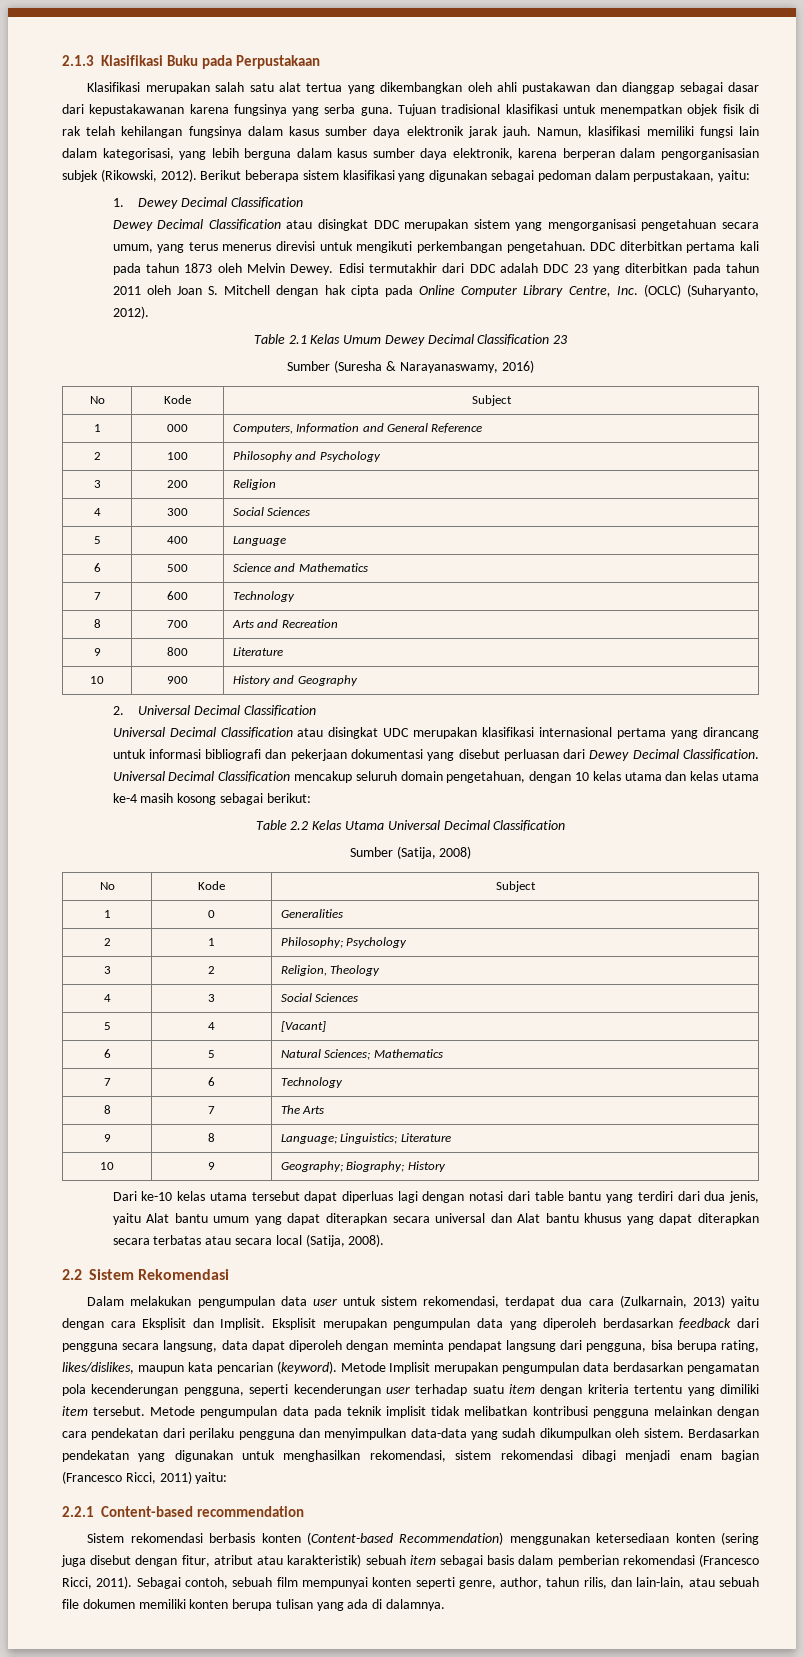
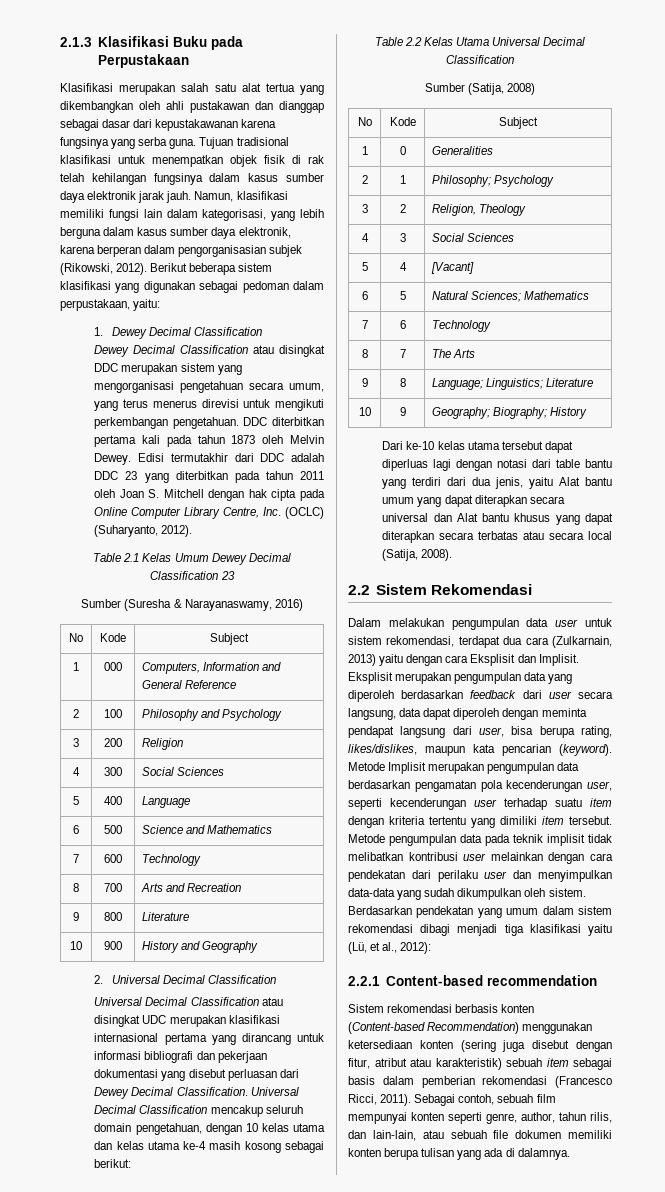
- Eksplisit merupakan pengumpulan data yang diperoleh berdasarkan feedback dari pengguna secara langsung, data dapat diperoleh dengan meminta pendapat langsung dari pengguna, bisa berupa rating, likes/dislikes, maupun kata pencarian (keyword).
+ Eksplisit merupakan pengumpulan data yang diperoleh berdasarkan feedback dari user secara langsung, data dapat diperoleh dengan meminta pendapat langsung dari user, bisa berupa rating, likes/dislikes, maupun kata pencarian (keyword).
- Metode Implisit merupakan pengumpulan data berdasarkan pengamatan pola kecenderungan pengguna, seperti kecenderungan user terhadap suatu item dengan kriteria tertentu yang dimiliki item tersebut.
+ Metode Implisit merupakan pengumpulan data berdasarkan pengamatan pola kecenderungan user, seperti kecenderungan user terhadap suatu item dengan kriteria tertentu yang dimiliki item tersebut.
- Metode pengumpulan data pada teknik implisit tidak melibatkan kontribusi pengguna melainkan dengan cara pendekatan dari perilaku pengguna dan menyimpulkan data-data yang sudah dikumpulkan oleh sistem.
+ Metode pengumpulan data pada teknik implisit tidak melibatkan kontribusi user melainkan dengan cara pendekatan dari perilaku user dan menyimpulkan data-data yang sudah dikumpulkan oleh sistem.
- Berdasarkan pendekatan yang digunakan untuk menghasilkan rekomendasi, sistem rekomendasi dibagi menjadi enam bagian (Francesco Ricci, 2011) yaitu:
+ Berdasarkan pendekatan yang umum dalam sistem rekomendasi dibagi menjadi tiga klasifikasi yaitu (Lü, et al., 2012):

